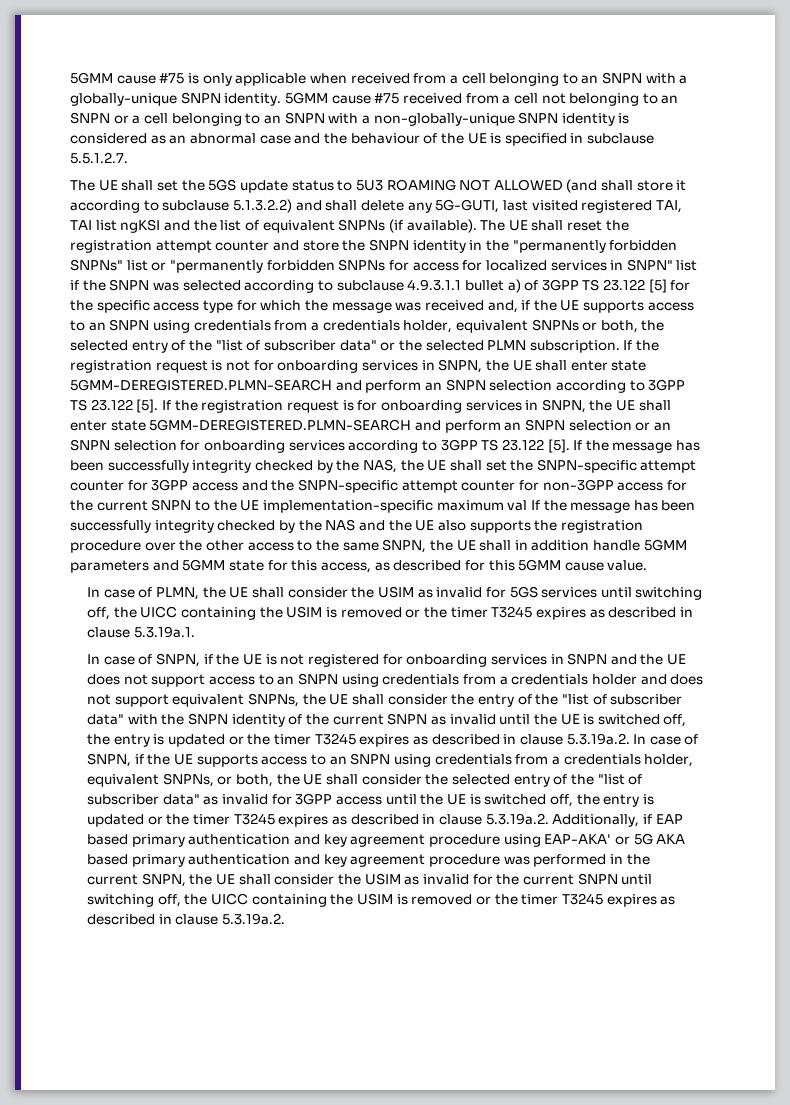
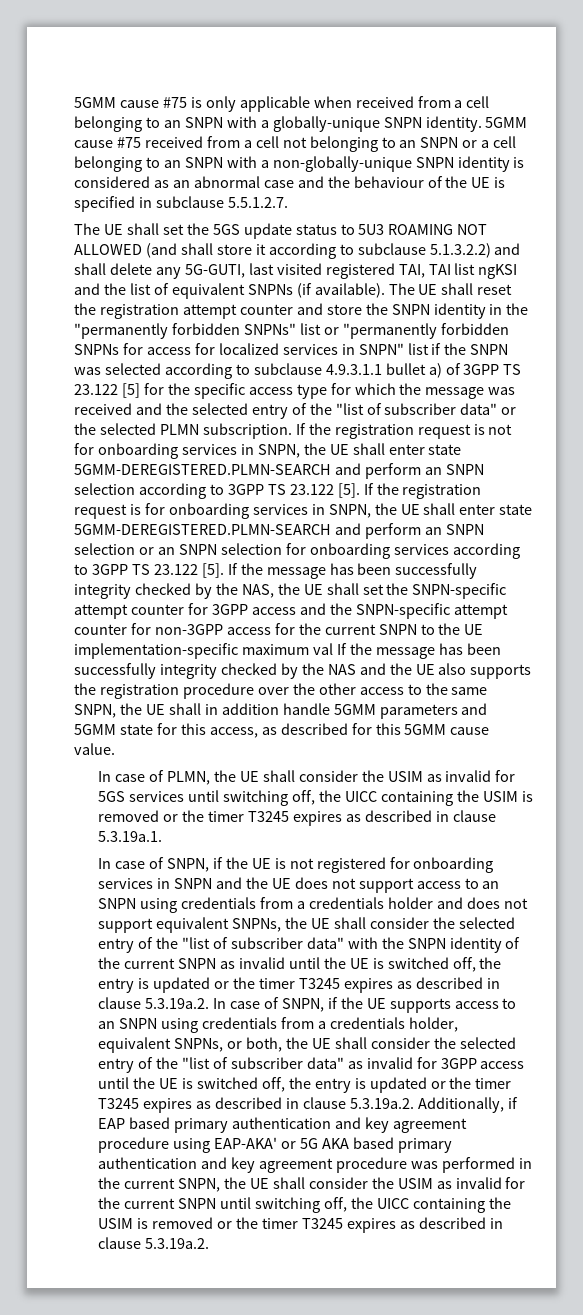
- The UE shall reset the registration attempt counter and store the SNPN identity in the "permanently forbidden SNPNs" list or "permanently forbidden SNPNs for access for localized services in SNPN" list if the SNPN was selected according to subclause 4.9.3.1.1 bullet a) of 3GPP TS 23.122 [5] for the specific access type for which the message was received and, if the UE supports access to an SNPN using credentials from a credentials holder, equivalent SNPNs or both, the selected entry of the "list of subscriber data" or the selected PLMN subscription.
+ The UE shall reset the registration attempt counter and store the SNPN identity in the "permanently forbidden SNPNs" list or "permanently forbidden SNPNs for access for localized services in SNPN" list if the SNPN was selected according to subclause 4.9.3.1.1 bullet a) of 3GPP TS 23.122 [5] for the specific access type for which the message was received and the selected entry of the "list of subscriber data" or the selected PLMN subscription.
- In case of SNPN, if the UE is not registered for onboarding services in SNPN and the UE does not support access to an SNPN using credentials from a credentials holder and does not support equivalent SNPNs, the UE shall consider the entry of the "list of subscriber data" with the SNPN identity of the current SNPN as invalid until the UE is switched off, the entry is updated or the timer T3245 expires as described in clause 5.3.19a.2. In case of SNPN, if the UE supports access to an SNPN using credentials from a credentials holder, equivalent SNPNs, or both, the UE shall consider the selected entry of the "list of subscriber data" as invalid for 3GPP access until the UE is switched off, the entry is updated or the timer T3245 expires as described in clause 5.3.19a.2. Additionally, if EAP based primary authentication and key agreement procedure using EAP-AKA' or 5G AKA based primary authentication and key agreement procedure was performed in the current SNPN, the UE shall consider the USIM as invalid for the current SNPN until switching off, the UICC containing the USIM is removed or the timer T3245 expires as described in clause 5.3.19a.2.
+ In case of SNPN, if the UE is not registered for onboarding services in SNPN and the UE does not support access to an SNPN using credentials from a credentials holder and does not support equivalent SNPNs, the UE shall consider the selected entry of the "list of subscriber data" with the SNPN identity of the current SNPN as invalid until the UE is switched off, the entry is updated or the timer T3245 expires as described in clause 5.3.19a.2. In case of SNPN, if the UE supports access to an SNPN using credentials from a credentials holder, equivalent SNPNs, or both, the UE shall consider the selected entry of the "list of subscriber data" as invalid for 3GPP access until the UE is switched off, the entry is updated or the timer T3245 expires as described in clause 5.3.19a.2. Additionally, if EAP based primary authentication and key agreement procedure using EAP-AKA' or 5G AKA based primary authentication and key agreement procedure was performed in the current SNPN, the UE shall consider the USIM as invalid for the current SNPN until switching off, the UICC containing the USIM is removed or the timer T3245 expires as described in clause 5.3.19a.2.

